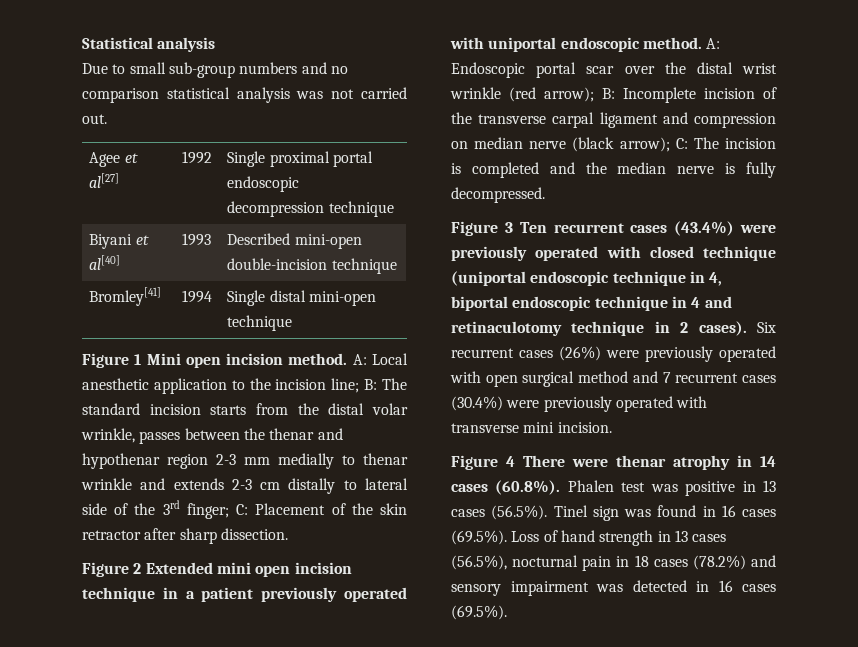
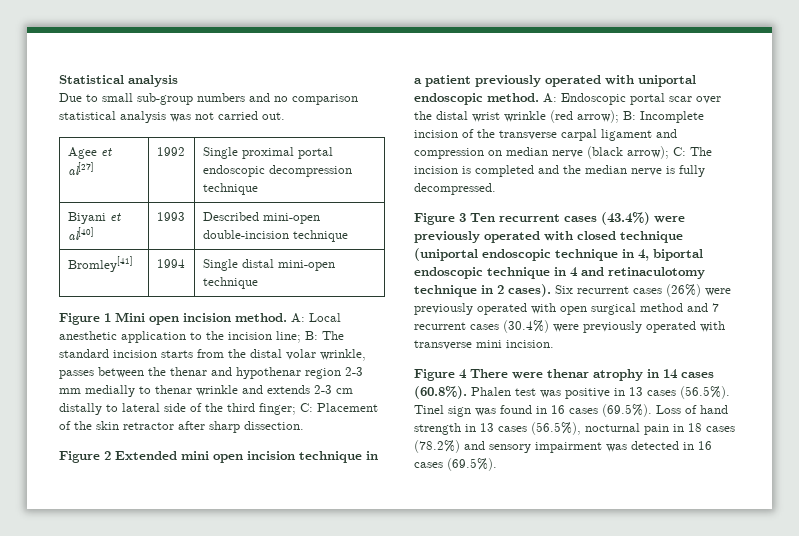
- A: Local anesthetic application to the incision line; B: The standard incision starts from the distal volar wrinkle, passes between the thenar and hypothenar region 2-3 mm medially to thenar wrinkle and extends 2-3 cm distally to lateral side of the 3rd finger; C: Placement of the skin retractor after sharp dissection.
+ A: Local anesthetic application to the incision line; B: The standard incision starts from the distal volar wrinkle, passes between the thenar and hypothenar region 2-3 mm medially to thenar wrinkle and extends 2-3 cm distally to lateral side of the third finger; C: Placement of the skin retractor after sharp dissection.

